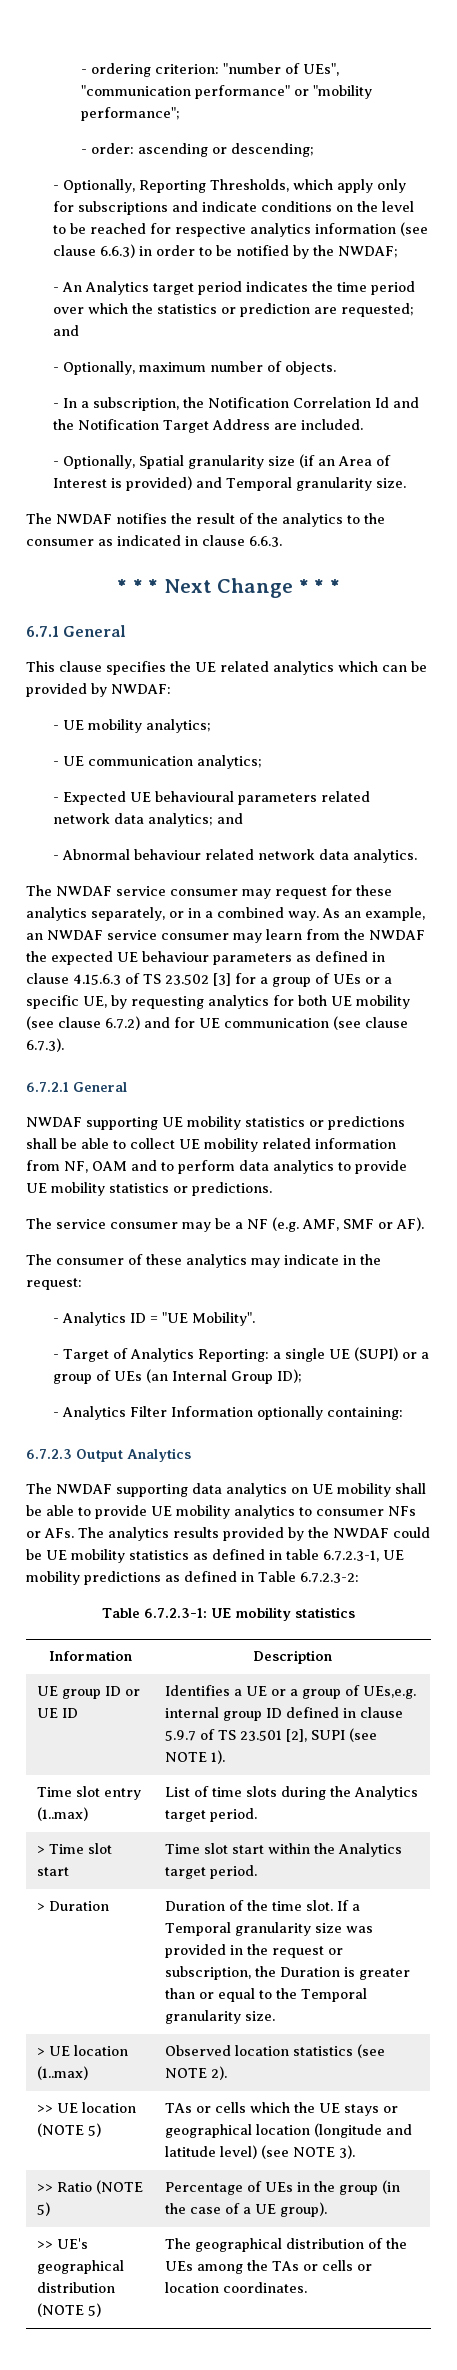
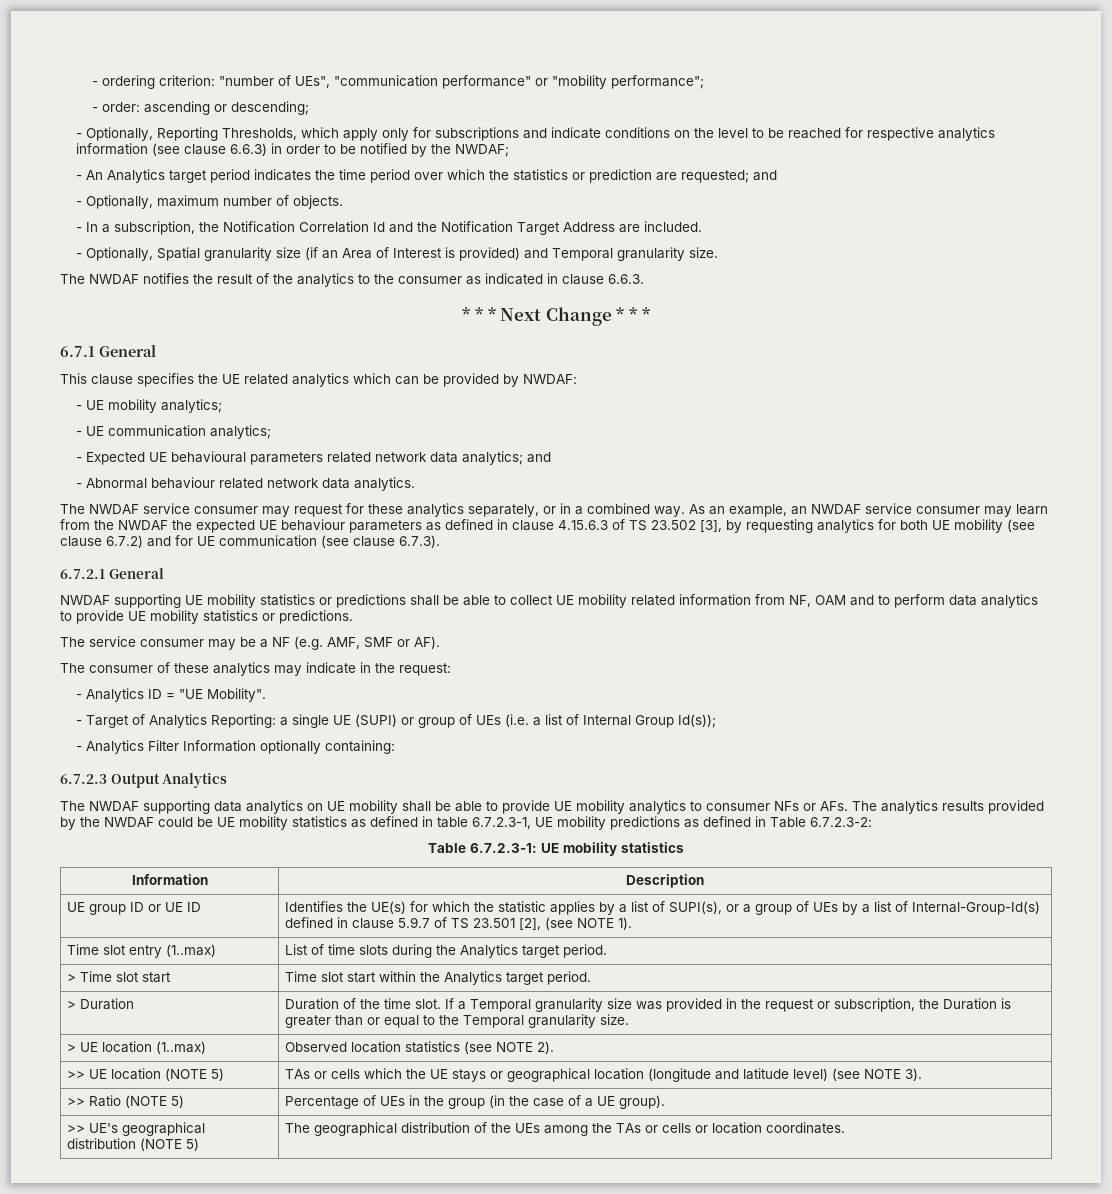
- As an example, an NWDAF service consumer may learn from the NWDAF the expected UE behaviour parameters as defined in clause 4.15.6.3 of TS 23.502 [3] for a group of UEs or a specific UE, by requesting analytics for both UE mobility (see clause 6.7.2) and for UE communication (see clause 6.7.3).
+ As an example, an NWDAF service consumer may learn from the NWDAF the expected UE behaviour parameters as defined in clause 4.15.6.3 of TS 23.502 [3], by requesting analytics for both UE mobility (see clause 6.7.2) and for UE communication (see clause 6.7.3).
- - Target of Analytics Reporting: a single UE (SUPI) or a group of UEs (an Internal Group ID);
+ - Target of Analytics Reporting: a single UE (SUPI) or group of UEs (i.e. a list of Internal Group Id(s));
- UE group ID or UE ID | Identifies a UE or a group of UEs,e.g. internal group ID defined in clause 5.9.7 of TS 23.501 [2], SUPI (see NOTE 1).
+ UE group ID or UE ID | Identifies the UE(s) for which the statistic applies by a list of SUPI(s), or a group of UEs by a list of Internal-Group-Id(s) defined in clause 5.9.7 of TS 23.501 [2], (see NOTE 1).

